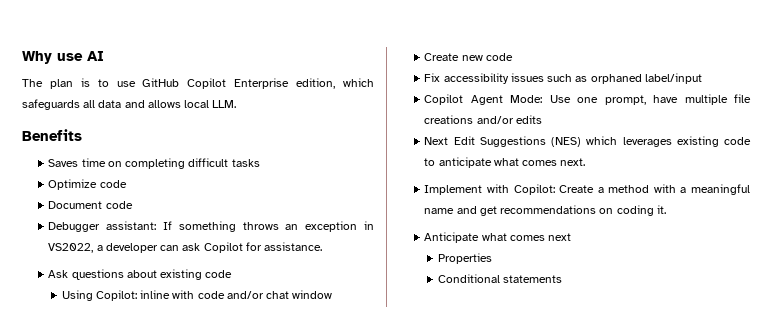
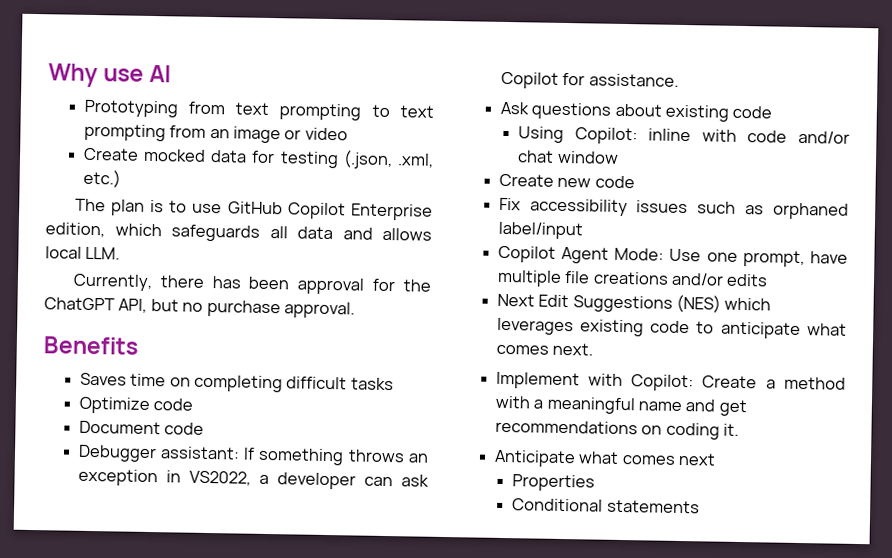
+ Prototyping from text prompting to text prompting from an image or video
+ Create mocked data for testing (.json, .xml, etc.)
+ Currently, there has been approval for the ChatGPT API, but no purchase approval.

